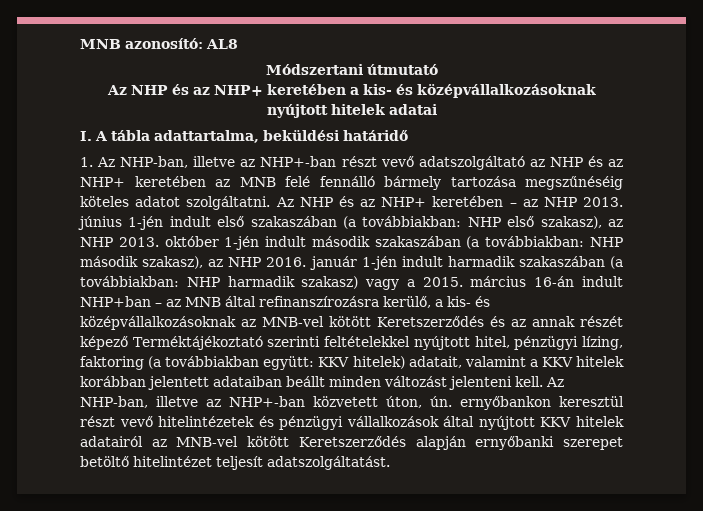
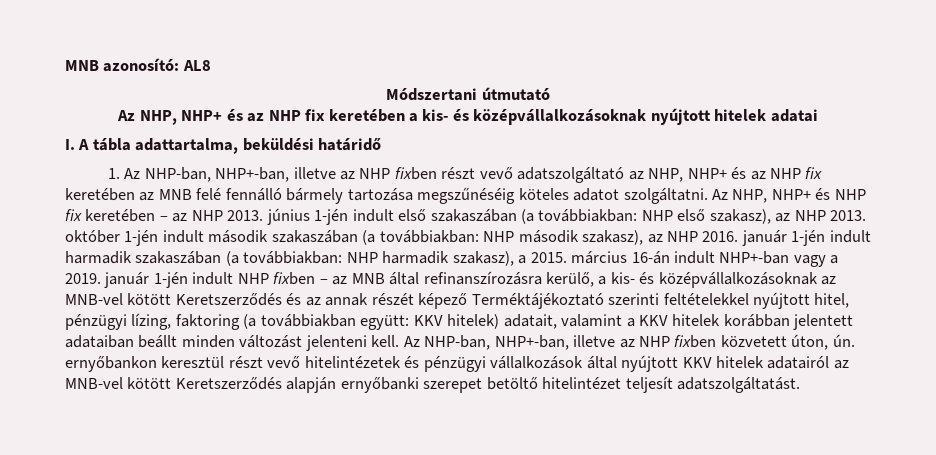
- Az NHP és az NHP+ keretében a kis- és középvállalkozásoknak nyújtott hitelek adatai
+ Az NHP, NHP+ és az NHP fix keretében a kis- és középvállalkozásoknak nyújtott hitelek adatai
- 1. Az NHP-ban, illetve az NHP+-ban részt vevő adatszolgáltató az NHP és az NHP+ keretében az MNB felé fennálló bármely tartozása megszűnéséig köteles adatot szolgáltatni.
+ 1. Az NHP-ban, NHP+-ban, illetve az NHP fixben részt vevő adatszolgáltató az NHP, NHP+ és az NHP fix keretében az MNB felé fennálló bármely tartozása megszűnéséig köteles adatot szolgáltatni.
- Az NHP és az NHP+ keretében – az NHP 2013. június 1-jén indult első szakaszában (a továbbiakban:
+ Az NHP, NHP+ és NHP fix keretében – az NHP 2013. június 1-jén indult első szakaszában (a továbbiakban:
- NHP harmadik szakasz) vagy a 2015. március 16-án indult NHP+ban – az MNB által refinanszírozásra kerülő, a kis- és középvállalkozásoknak az MNB-vel kötött Keretszerződés és az annak részét képező Terméktájékoztató szerinti feltételekkel nyújtott hitel, pénzügyi lízing, faktoring (a továbbiakban együtt:
+ NHP harmadik szakasz), a 2015. március 16-án indult NHP+-ban vagy a 2019. január 1-jén indult NHP fixben – az MNB által refinanszírozásra kerülő, a kis- és középvállalkozásoknak az MNB-vel kötött Keretszerződés és az annak részét képező Terméktájékoztató szerinti feltételekkel nyújtott hitel, pénzügyi lízing, faktoring (a továbbiakban együtt:
- Az NHP-ban, illetve az NHP+-ban közvetett úton, ún. ernyőbankon keresztül részt vevő hitelintézetek és pénzügyi vállalkozások által nyújtott KKV hitelek adatairól az MNB-vel kötött Keretszerződés alapján ernyőbanki szerepet betöltő hitelintézet teljesít adatszolgáltatást.
+ Az NHP-ban, NHP+-ban, illetve az NHP fixben közvetett úton, ún. ernyőbankon keresztül részt vevő hitelintézetek és pénzügyi vállalkozások által nyújtott KKV hitelek adatairól az MNB-vel kötött Keretszerződés alapján ernyőbanki szerepet betöltő hitelintézet teljesít adatszolgáltatást.

